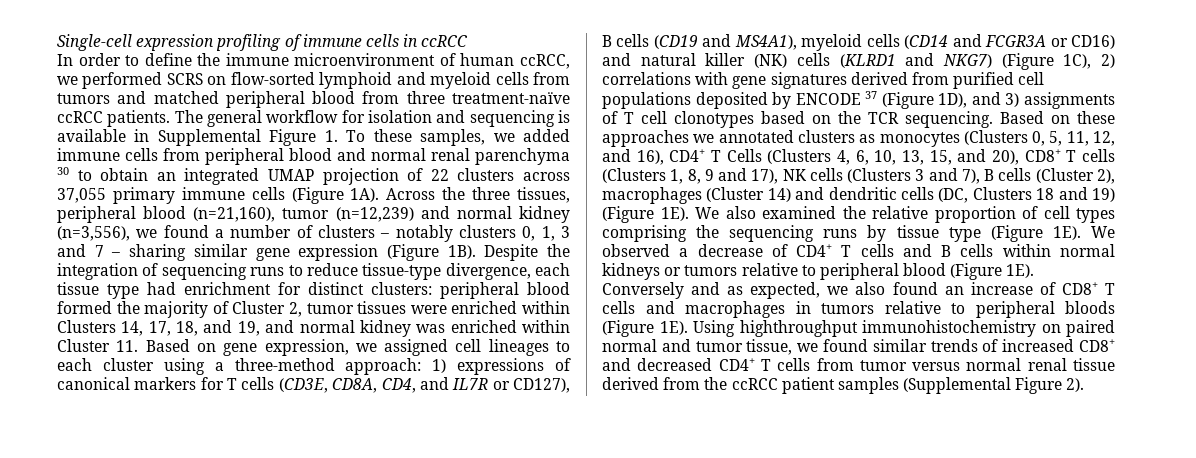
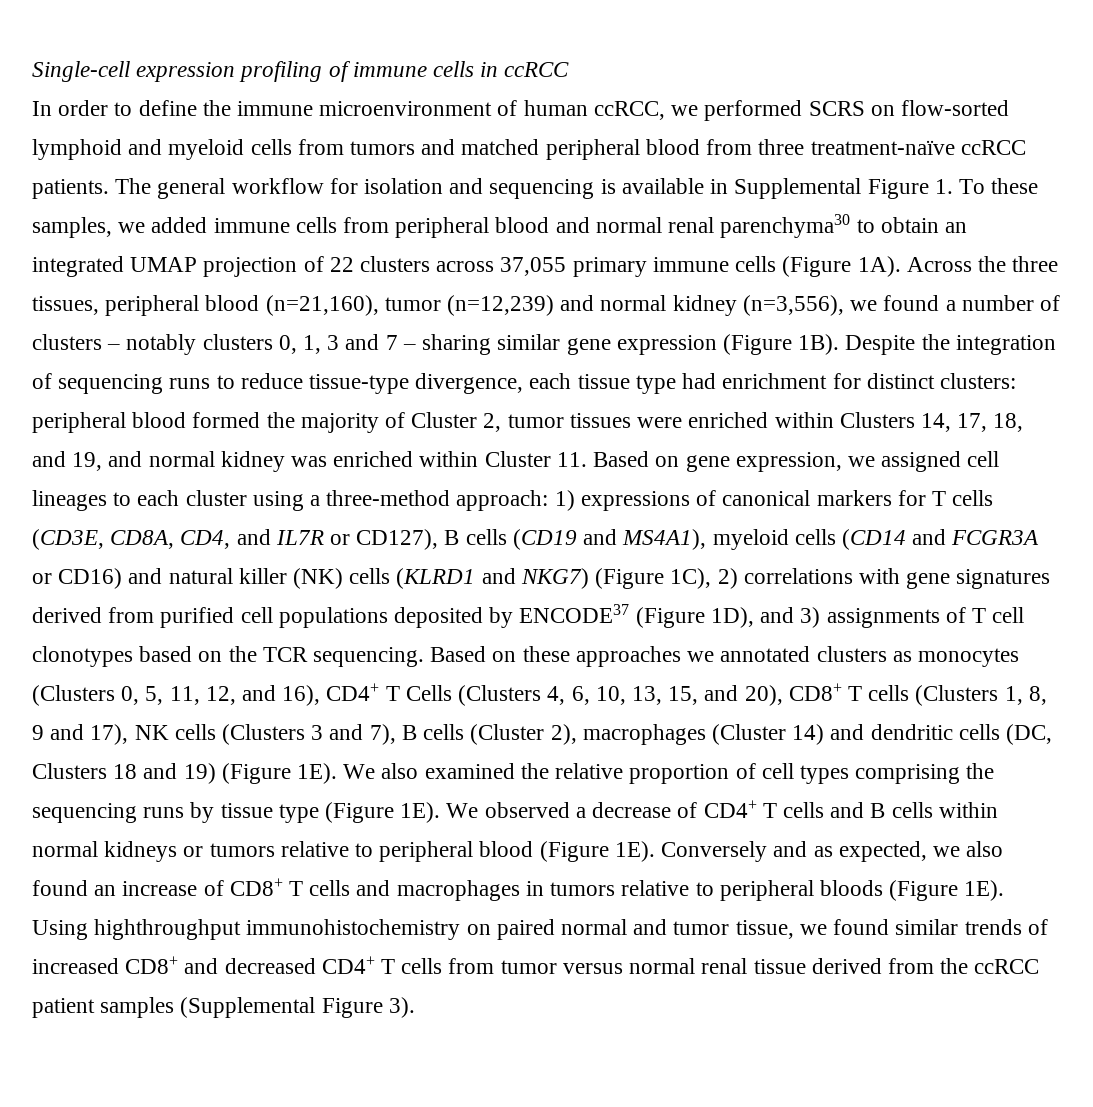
- The general workflow for isolation and sequencing is available in Supplemental Figure 1. To these samples, we added immune cells from peripheral blood and normal renal parenchyma 30 to obtain an integrated UMAP projection of 22 clusters across 37,055 primary immune cells (Figure 1A).
+ The general workflow for isolation and sequencing is available in Supplemental Figure 1. To these samples, we added immune cells from peripheral blood and normal renal parenchyma30 to obtain an integrated UMAP projection of 22 clusters across 37,055 primary immune cells (Figure 1A).
- 1) expressions of canonical markers for T cells (CD3E, CD8A, CD4, and IL7R or CD127), B cells (CD19 and MS4A1), myeloid cells (CD14 and FCGR3A or CD16) and natural killer (NK) cells (KLRD1 and NKG7) (Figure 1C), 2) correlations with gene signatures derived from purified cell populations deposited by ENCODE 37 (Figure 1D), and 3) assignments of T cell clonotypes based on the TCR sequencing.
+ 1) expressions of canonical markers for T cells (CD3E, CD8A, CD4, and IL7R or CD127), B cells (CD19 and MS4A1), myeloid cells (CD14 and FCGR3A or CD16) and natural killer (NK) cells (KLRD1 and NKG7) (Figure 1C), 2) correlations with gene signatures derived from purified cell populations deposited by ENCODE37 (Figure 1D), and 3) assignments of T cell clonotypes based on the TCR sequencing.
- Using highthroughput immunohistochemistry on paired normal and tumor tissue, we found similar trends of increased CD8+ and decreased CD4+ T cells from tumor versus normal renal tissue derived from the ccRCC patient samples (Supplemental Figure 2).
+ Using highthroughput immunohistochemistry on paired normal and tumor tissue, we found similar trends of increased CD8+ and decreased CD4+ T cells from tumor versus normal renal tissue derived from the ccRCC patient samples (Supplemental Figure 3).

